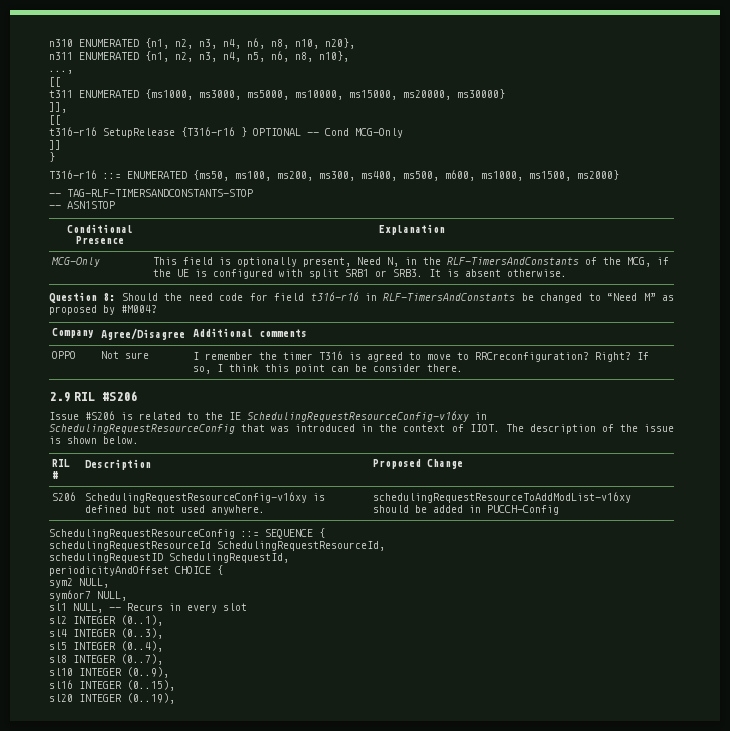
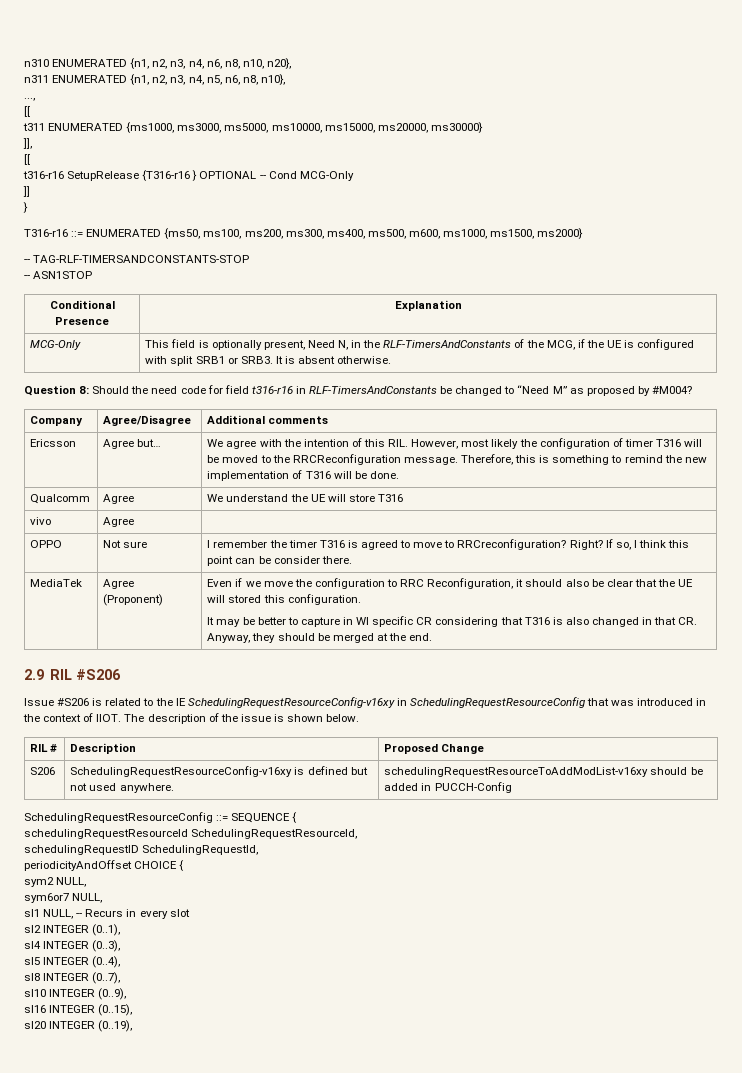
+ Ericsson | Agree but… | We agree with the intention of this RIL. However, most likely the configuration of timer T316 will be moved to the RRCReconfiguration message. Therefore, this is something to remind the new implementation of T316 will be done.
+ Qualcomm | Agree | We understand the UE will store T316
+ vivo | Agree |
+ MediaTek | Agree (Proponent) | Even if we move the configuration to RRC Reconfiguration, it should also be clear that the UE will stored this configuration.
+ It may be better to capture in WI specific CR considering that T316 is also changed in that CR. Anyway, they should be merged at the end.

